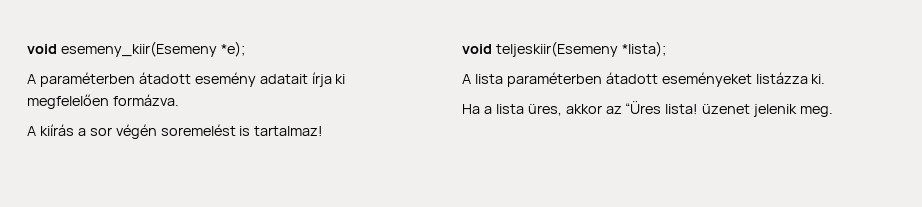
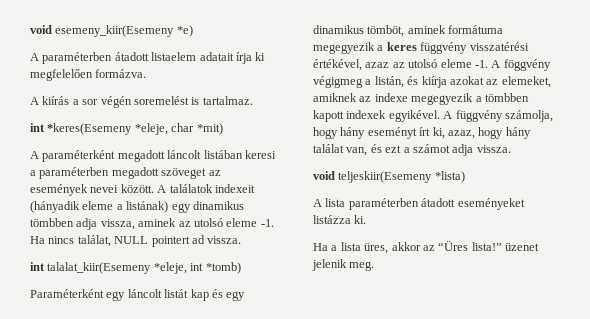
- void esemeny_kiir(Esemeny *e);
+ void esemeny_kiir(Esemeny *e)
- A paraméterben átadott esemény adatait írja ki megfelelően formázva.
+ A paraméterben átadott listaelem adatait írja ki megfelelően formázva.
- A kiírás a sor végén soremelést is tartalmaz!
+ A kiírás a sor végén soremelést is tartalmaz.
+ int *keres(Esemeny *eleje, char *mit)
+ A paraméterként megadott láncolt listában keresi a paraméterben megadott szöveget az események nevei között. A találatok indexeit (hányadik eleme a listának) egy dinamikus tömbben adja vissza, aminek az utolsó eleme -1. Ha nincs találat, NULL pointert ad vissza.
+ int talalat_kiir(Esemeny *eleje, int *tomb)
+ Paraméterként egy láncolt listát kap és egy dinamikus tömböt, aminek formátuma megegyezik a keres függvény visszatérési értékével, azaz az utolsó eleme -1. A föggvény végigmeg a listán, és kiírja azokat az elemeket, amiknek az indexe megegyezik a tömbben kapott indexek egyikével. A függvény számolja, hogy hány eseményt írt ki, azaz, hogy hány találat van, és ezt a számot adja vissza.
- void teljeskiir(Esemeny *lista);
+ void teljeskiir(Esemeny *lista)
- Ha a lista üres, akkor az “Üres lista! üzenet jelenik meg.
+ Ha a lista üres, akkor az “Üres lista!” üzenet jelenik meg.

